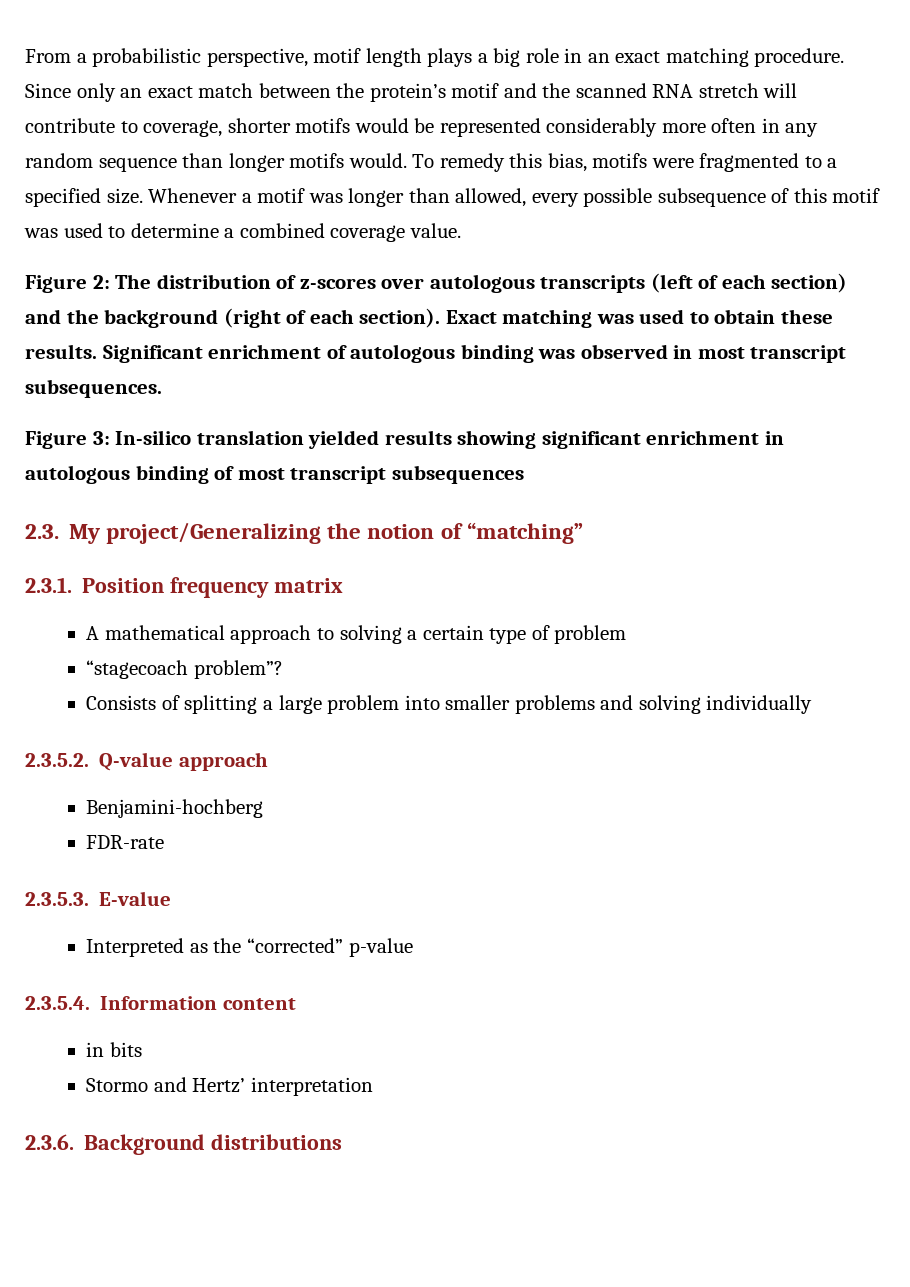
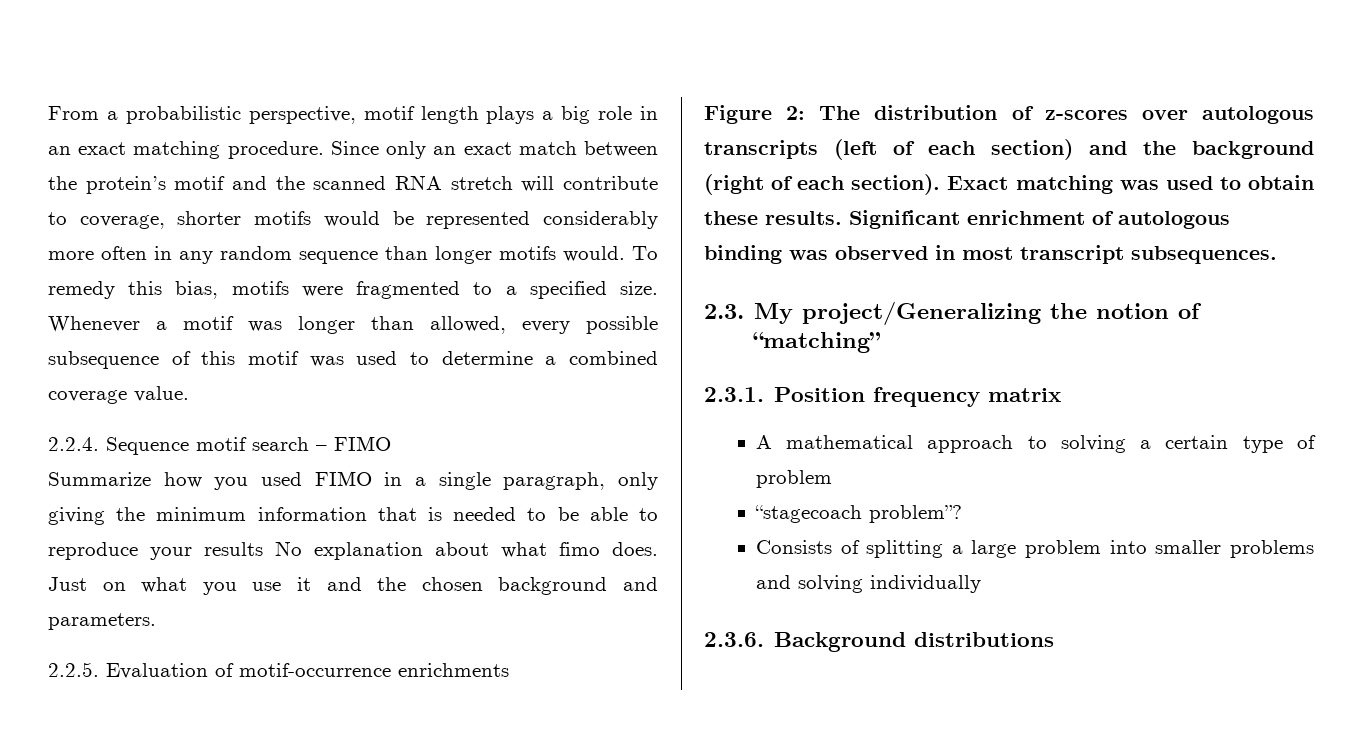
+ 2.2.4. Sequence motif search – FIMO
+ Summarize how you used FIMO in a single paragraph, only giving the minimum information that is needed to be able to reproduce your results No explanation about what fimo does. Just on what you use it and the chosen background and parameters.
+ 2.2.5. Evaluation of motif-occurrence enrichments
- Figure 3: In-silico translation yielded results showing significant enrichment in autologous binding of most transcript subsequences
- 2.3.5.2. Q-value approach
- Benjamini-hochberg
- FDR-rate
- 2.3.5.3. E-value
- Interpreted as the “corrected” p-value
- 2.3.5.4. Information content
- in bits
- Stormo and Hertz’ interpretation

